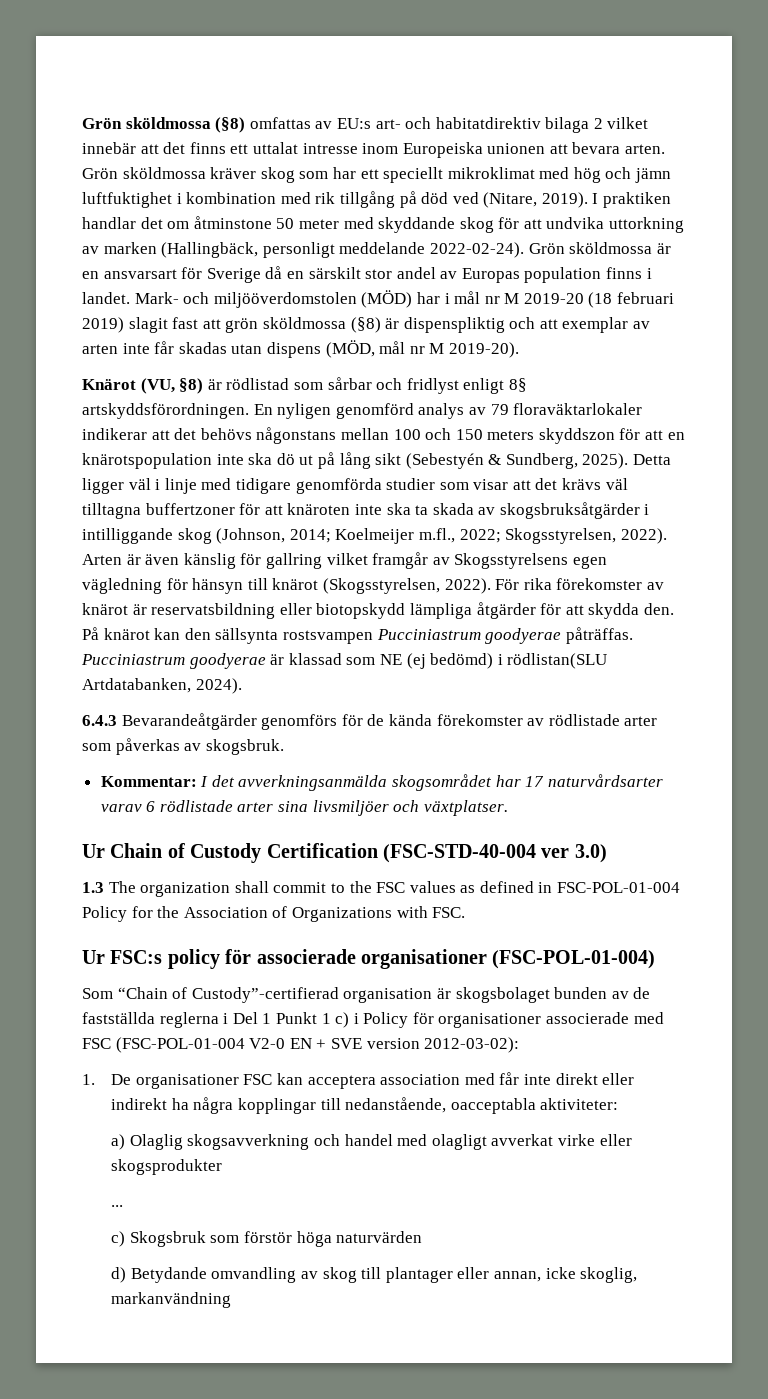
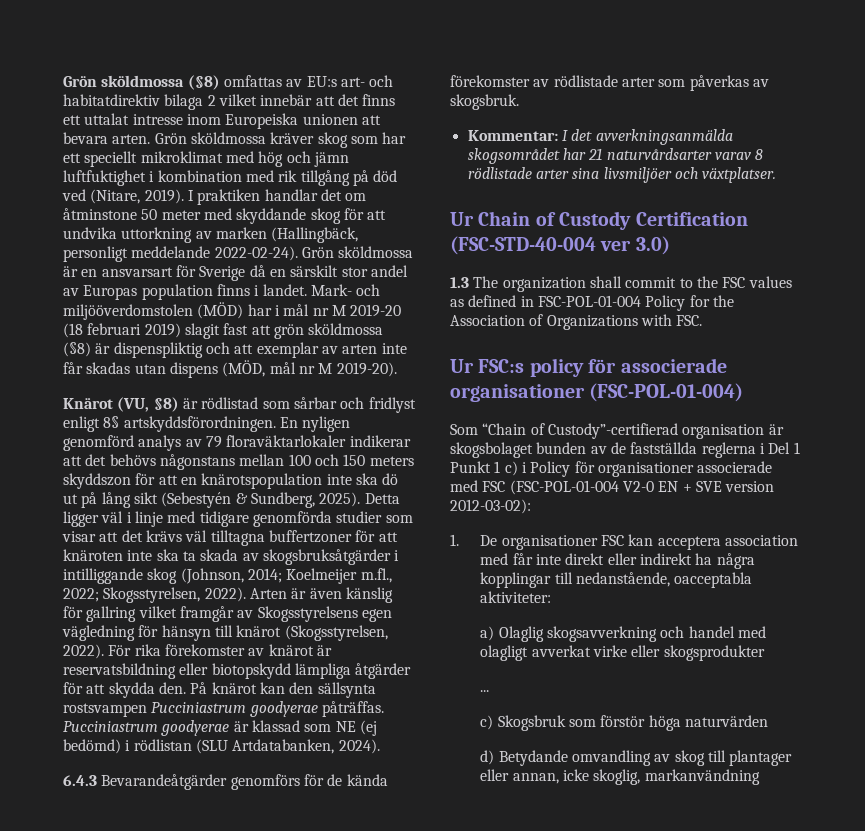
- Pucciniastrum goodyerae är klassad som NE (ej bedömd) i rödlistan(SLU Artdatabanken, 2024).
+ Pucciniastrum goodyerae är klassad som NE (ej bedömd) i rödlistan (SLU Artdatabanken, 2024).
- Kommentar: I det avverkningsanmälda skogsområdet har 17 naturvårdsarter varav 6 rödlistade arter sina livsmiljöer och växtplatser.
+ Kommentar: I det avverkningsanmälda skogsområdet har 21 naturvårdsarter varav 8 rödlistade arter sina livsmiljöer och växtplatser.

